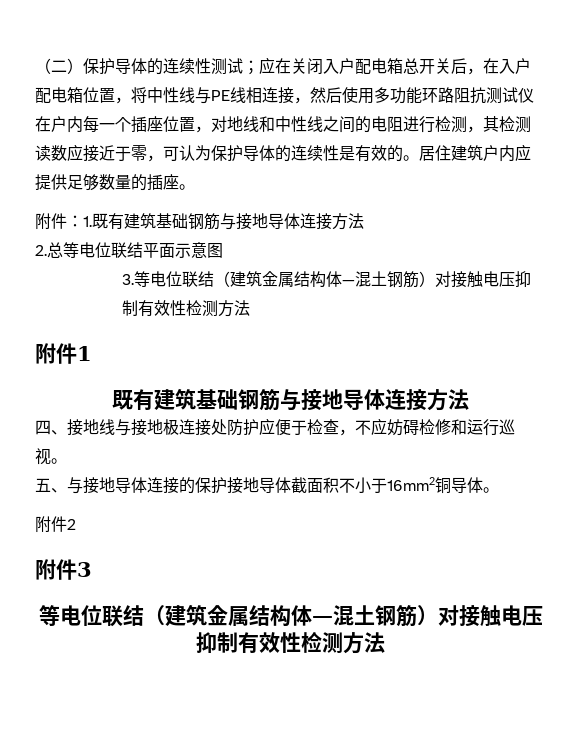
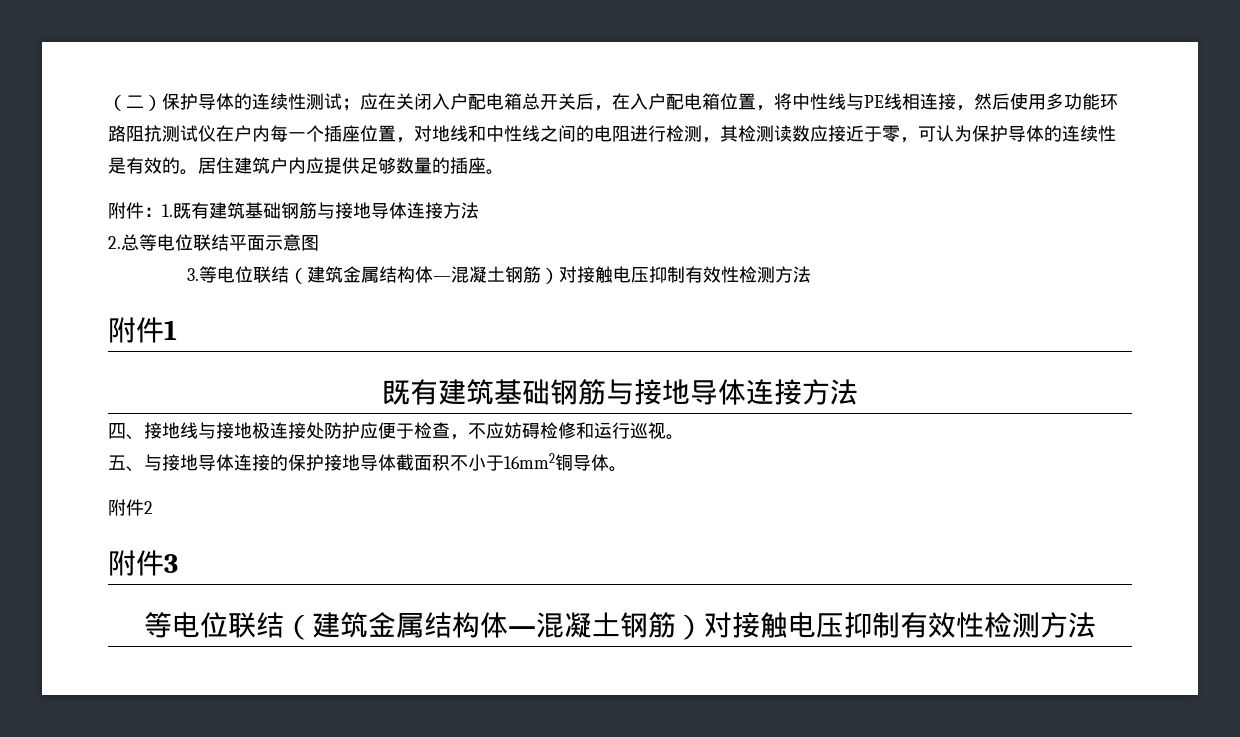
- 3.等电位联结（建筑金属结构体—混土钢筋）对接触电压抑制有效性检测方法
+ 3.等电位联结（建筑金属结构体—混凝土钢筋）对接触电压抑制有效性检测方法
  附件3
- 等电位联结（建筑金属结构体—混土钢筋）对接触电压抑制有效性检测方法
+ 等电位联结（建筑金属结构体—混凝土钢筋）对接触电压抑制有效性检测方法

